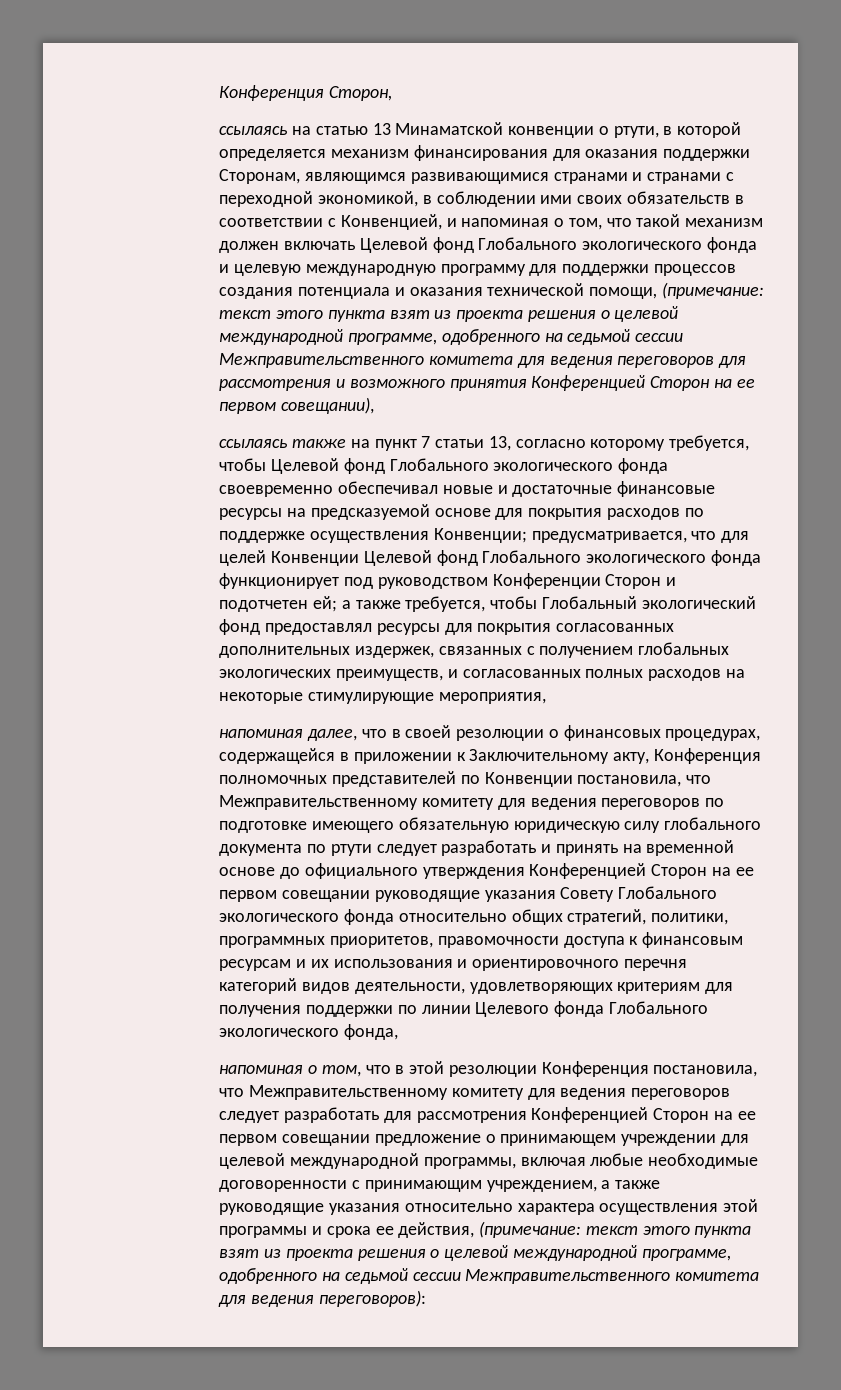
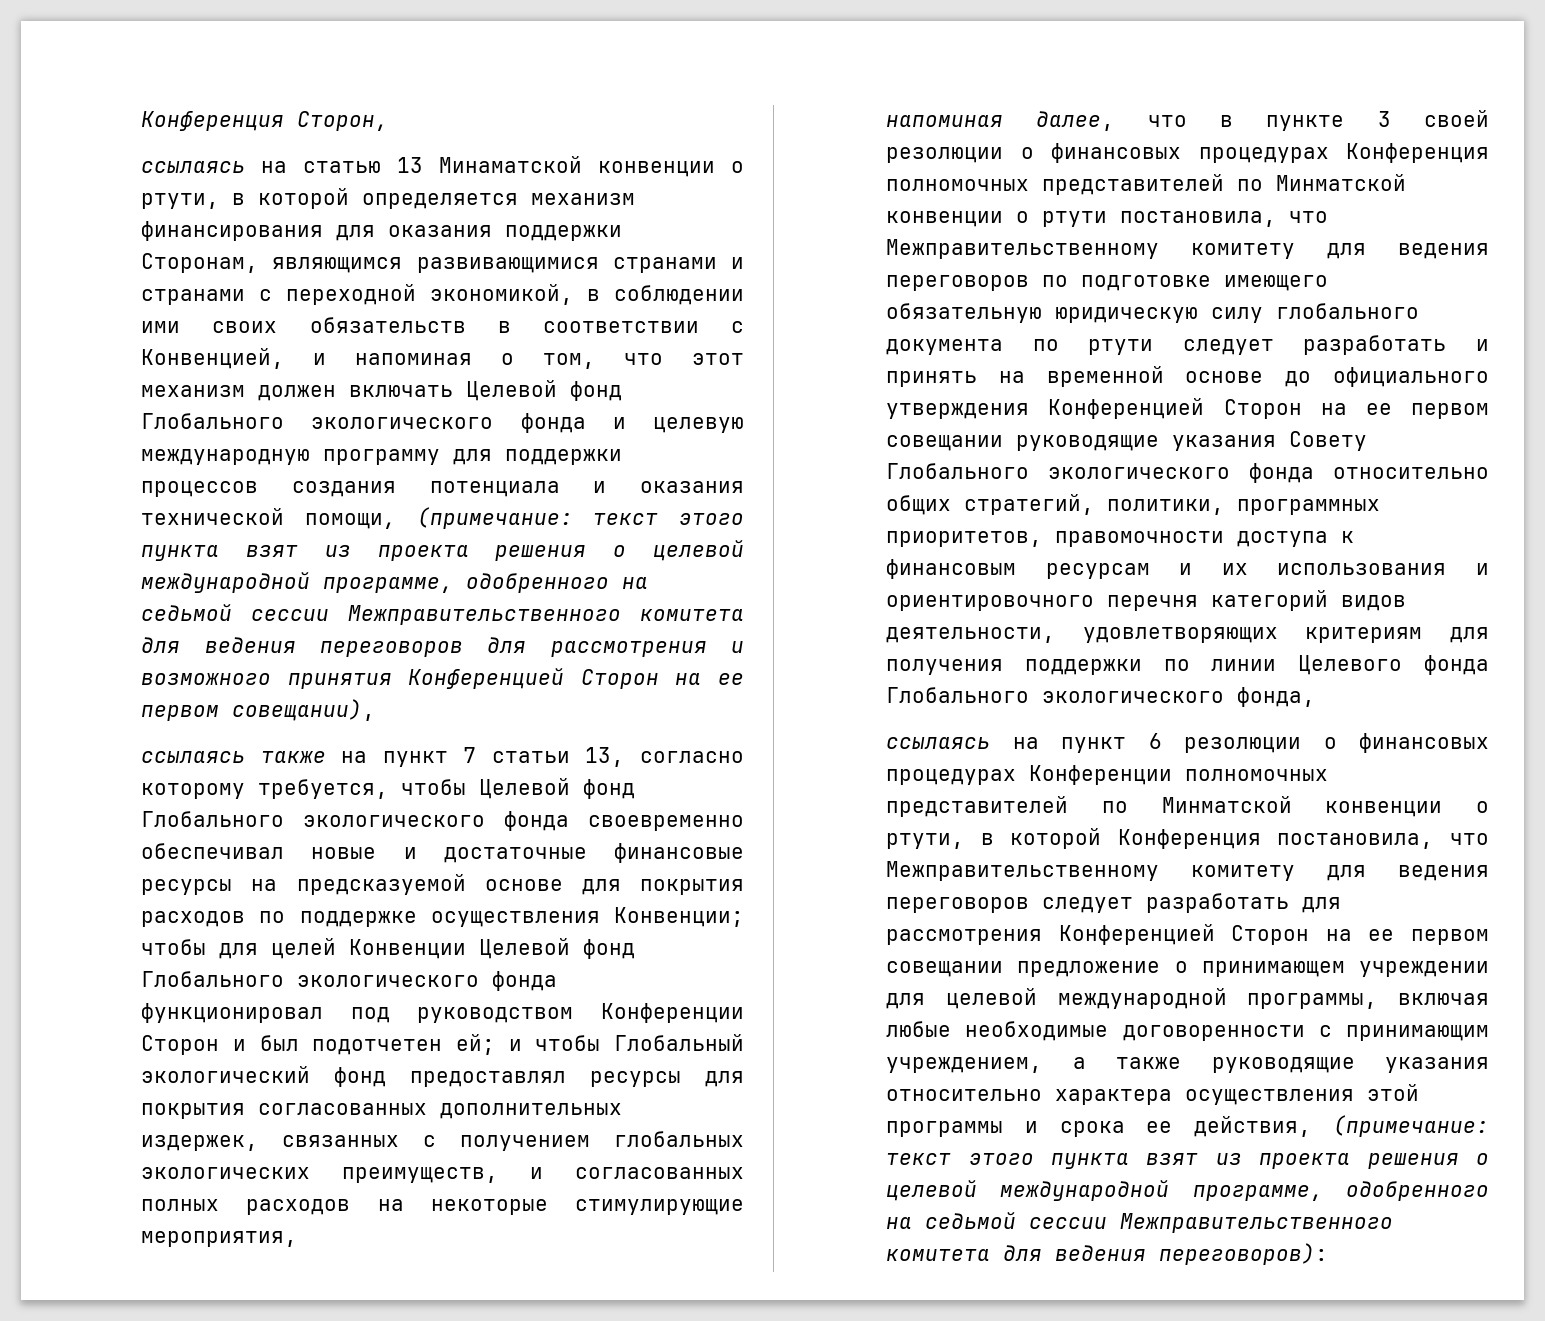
- ссылаясь на статью 13 Минаматской конвенции о ртути, в которой определяется механизм финансирования для оказания поддержки Сторонам, являющимся развивающимися странами и странами с переходной экономикой, в соблюдении ими своих обязательств в соответствии с Конвенцией, и напоминая о том, что такой механизм должен включать Целевой фонд Глобального экологического фонда и целевую международную программу для поддержки процессов создания потенциала и оказания технической помощи, (примечание:
+ ссылаясь на статью 13 Минаматской конвенции о ртути, в которой определяется механизм финансирования для оказания поддержки Сторонам, являющимся развивающимися странами и странами с переходной экономикой, в соблюдении ими своих обязательств в соответствии с Конвенцией, и напоминая о том, что этот механизм должен включать Целевой фонд Глобального экологического фонда и целевую международную программу для поддержки процессов создания потенциала и оказания технической помощи, (примечание:
- предусматривается, что для целей Конвенции Целевой фонд Глобального экологического фонда функционирует под руководством Конференции Сторон и подотчетен ей;
+ чтобы для целей Конвенции Целевой фонд Глобального экологического фонда функционировал под руководством Конференции Сторон и был подотчетен ей;
- а также требуется, чтобы Глобальный экологический фонд предоставлял ресурсы для покрытия согласованных дополнительных издержек, связанных с получением глобальных экологических преимуществ, и согласованных полных расходов на некоторые стимулирующие мероприятия,
+ и чтобы Глобальный экологический фонд предоставлял ресурсы для покрытия согласованных дополнительных издержек, связанных с получением глобальных экологических преимуществ, и согласованных полных расходов на некоторые стимулирующие мероприятия,
- напоминая далее, что в своей резолюции о финансовых процедурах, содержащейся в приложении к Заключительному акту, Конференция полномочных представителей по Конвенции постановила, что Межправительственному комитету для ведения переговоров по подготовке имеющего обязательную юридическую силу глобального документа по ртути следует разработать и принять на временной основе до официального утверждения Конференцией Сторон на ее первом совещании руководящие указания Совету Глобального экологического фонда относительно общих стратегий, политики, программных приоритетов, правомочности доступа к финансовым ресурсам и их использования и ориентировочного перечня категорий видов деятельности, удовлетворяющих критериям для получения поддержки по линии Целевого фонда Глобального экологического фонда,
+ напоминая далее, что в пункте 3 своей резолюции о финансовых процедурах Конференция полномочных представителей по Минматской конвенции о ртути постановила, что Межправительственному комитету для ведения переговоров по подготовке имеющего обязательную юридическую силу глобального документа по ртути следует разработать и принять на временной основе до официального утверждения Конференцией Сторон на ее первом совещании руководящие указания Совету Глобального экологического фонда относительно общих стратегий, политики, программных приоритетов, правомочности доступа к финансовым ресурсам и их использования и ориентировочного перечня категорий видов деятельности, удовлетворяющих критериям для получения поддержки по линии Целевого фонда Глобального экологического фонда,
- напоминая о том, что в этой резолюции Конференция постановила, что Межправительственному комитету для ведения переговоров следует разработать для рассмотрения Конференцией Сторон на ее первом совещании предложение о принимающем учреждении для целевой международной программы, включая любые необходимые договоренности с принимающим учреждением, а также руководящие указания относительно характера осуществления этой программы и срока ее действия, (примечание:
+ ссылаясь на пункт 6 резолюции о финансовых процедурах Конференции полномочных представителей по Минматской конвенции о ртути, в которой Конференция постановила, что Межправительственному комитету для ведения переговоров следует разработать для рассмотрения Конференцией Сторон на ее первом совещании предложение о принимающем учреждении для целевой международной программы, включая любые необходимые договоренности с принимающим учреждением, а также руководящие указания относительно характера осуществления этой программы и срока ее действия, (примечание:

